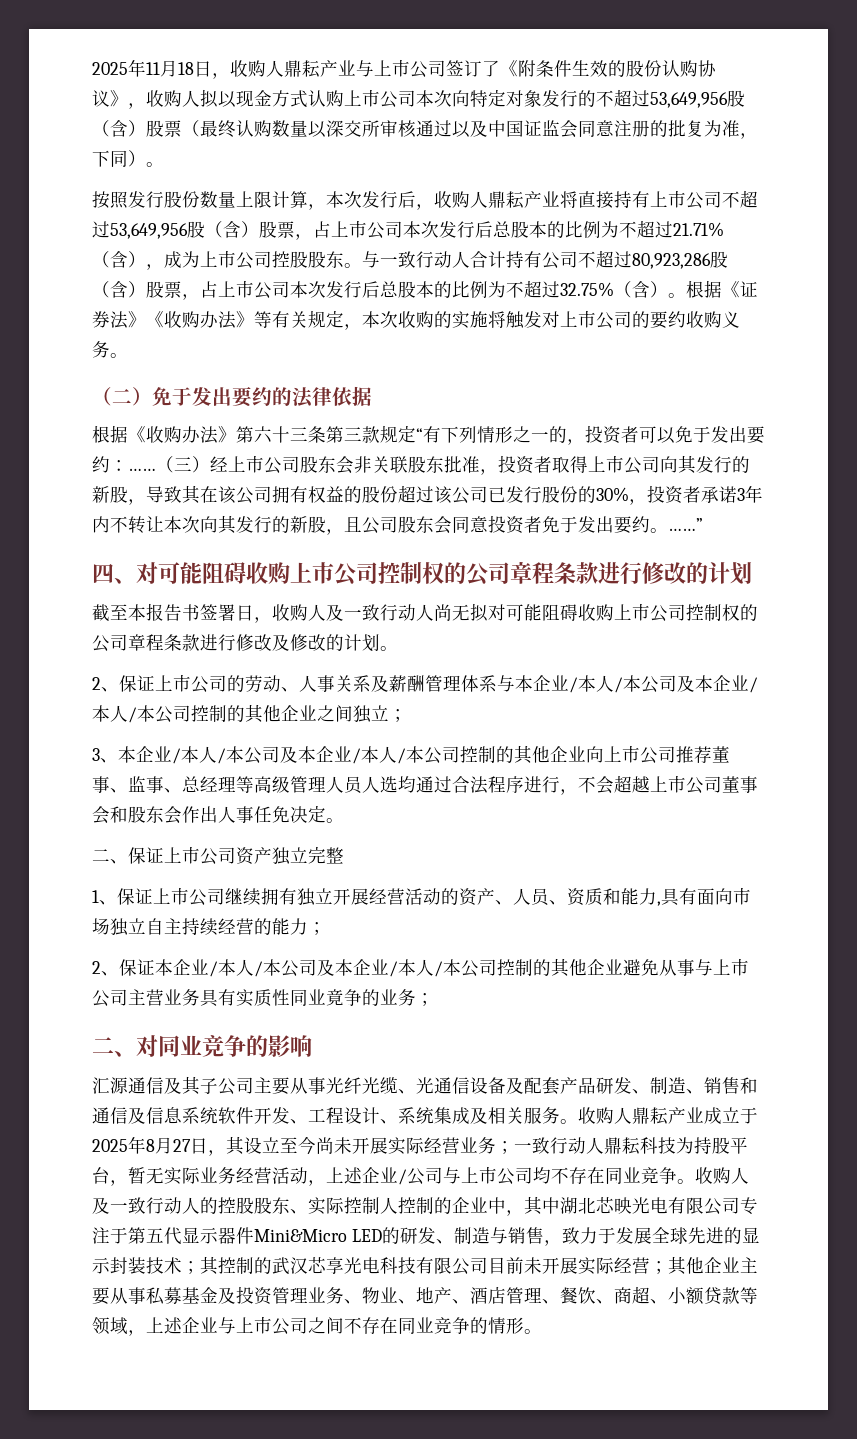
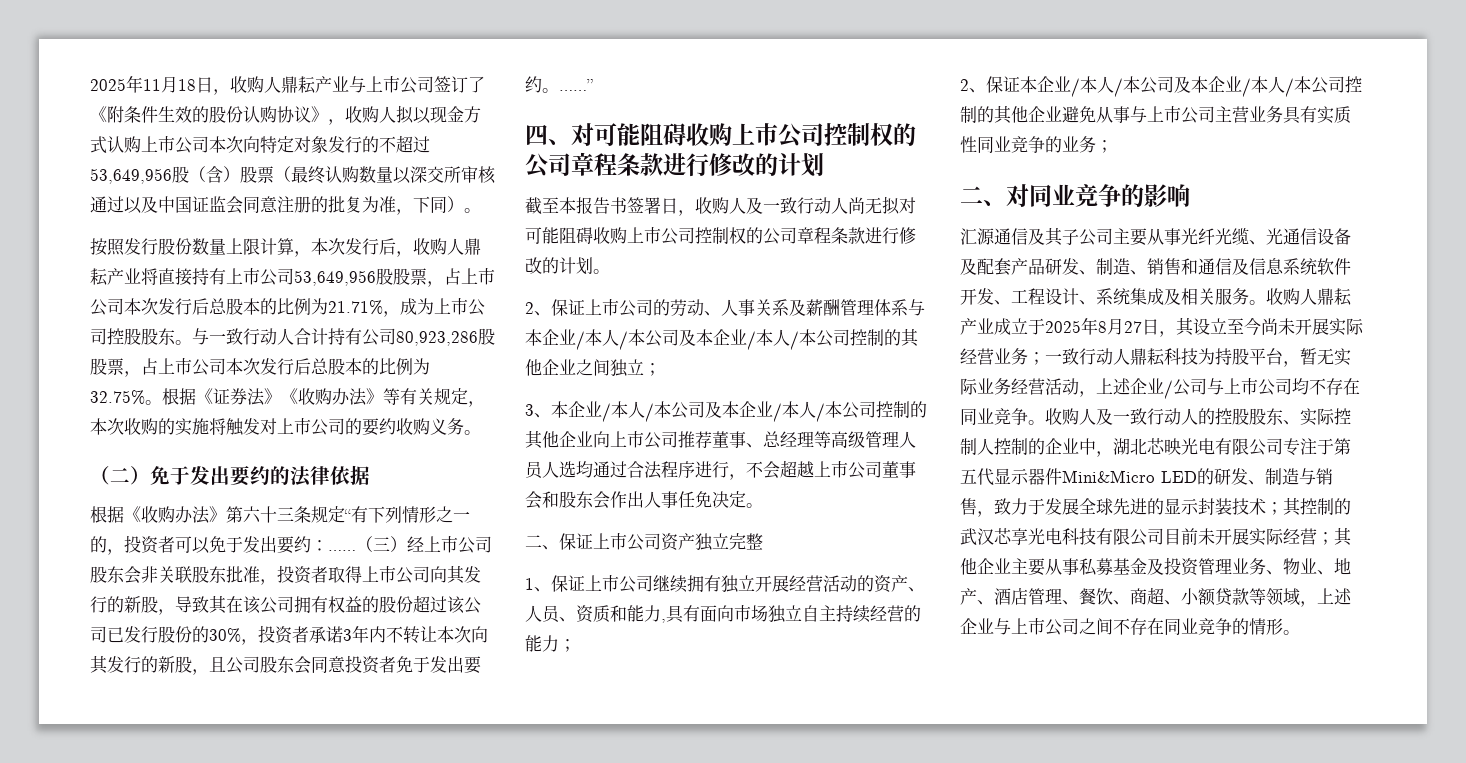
- 按照发行股份数量上限计算，本次发行后，收购人鼎耘产业将直接持有上市公司不超过53,649,956股（含）股票，占上市公司本次发行后总股本的比例为不超过21.71%（含），成为上市公司控股股东。
+ 按照发行股份数量上限计算，本次发行后，收购人鼎耘产业将直接持有上市公司53,649,956股股票，占上市公司本次发行后总股本的比例为21.71%，成为上市公司控股股东。
- 与一致行动人合计持有公司不超过80,923,286股（含）股票，占上市公司本次发行后总股本的比例为不超过32.75%（含）。
+ 与一致行动人合计持有公司80,923,286股股票，占上市公司本次发行后总股本的比例为32.75%。
- 根据《收购办法》第六十三条第三款规定“有下列情形之一的，投资者可以免于发出要约：……
+ 根据《收购办法》第六十三条规定“有下列情形之一的，投资者可以免于发出要约：……
- 截至本报告书签署日，收购人及一致行动人尚无拟对可能阻碍收购上市公司控制权的公司章程条款进行修改及修改的计划。
+ 截至本报告书签署日，收购人及一致行动人尚无拟对可能阻碍收购上市公司控制权的公司章程条款进行修改的计划。
- 3、本企业/本人/本公司及本企业/本人/本公司控制的其他企业向上市公司推荐董事、监事、总经理等高级管理人员人选均通过合法程序进行，不会超越上市公司董事会和股东会作出人事任免决定。
+ 3、本企业/本人/本公司及本企业/本人/本公司控制的其他企业向上市公司推荐董事、总经理等高级管理人员人选均通过合法程序进行，不会超越上市公司董事会和股东会作出人事任免决定。
- 2、保证本企业/本人/本公司及本企业/本人/本公司控制的其他企业避免从事与上市公司主营业务具有实质性同业竟争的业务；
+ 2、保证本企业/本人/本公司及本企业/本人/本公司控制的其他企业避免从事与上市公司主营业务具有实质性同业竞争的业务；
- 收购人及一致行动人的控股股东、实际控制人控制的企业中，其中湖北芯映光电有限公司专注于第五代显示器件Mini&Micro LED的研发、制造与销售，致力于发展全球先进的显示封装技术；
+ 收购人及一致行动人的控股股东、实际控制人控制的企业中，湖北芯映光电有限公司专注于第五代显示器件Mini&Micro LED的研发、制造与销售，致力于发展全球先进的显示封装技术；

